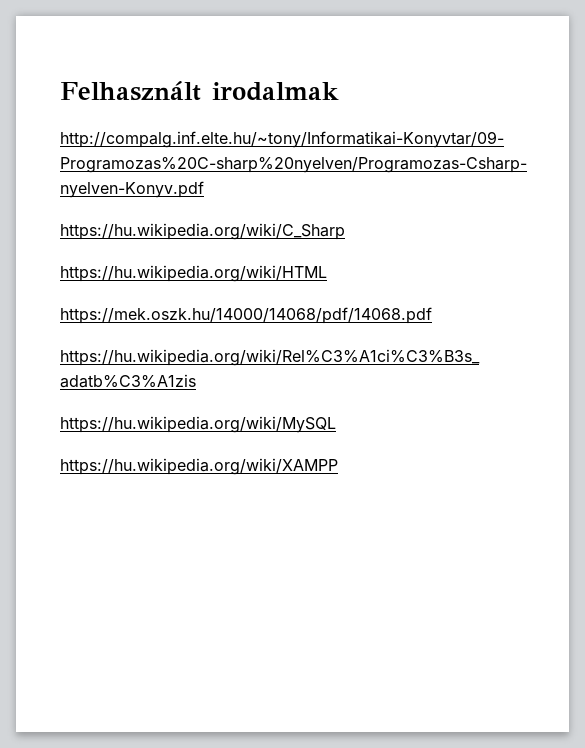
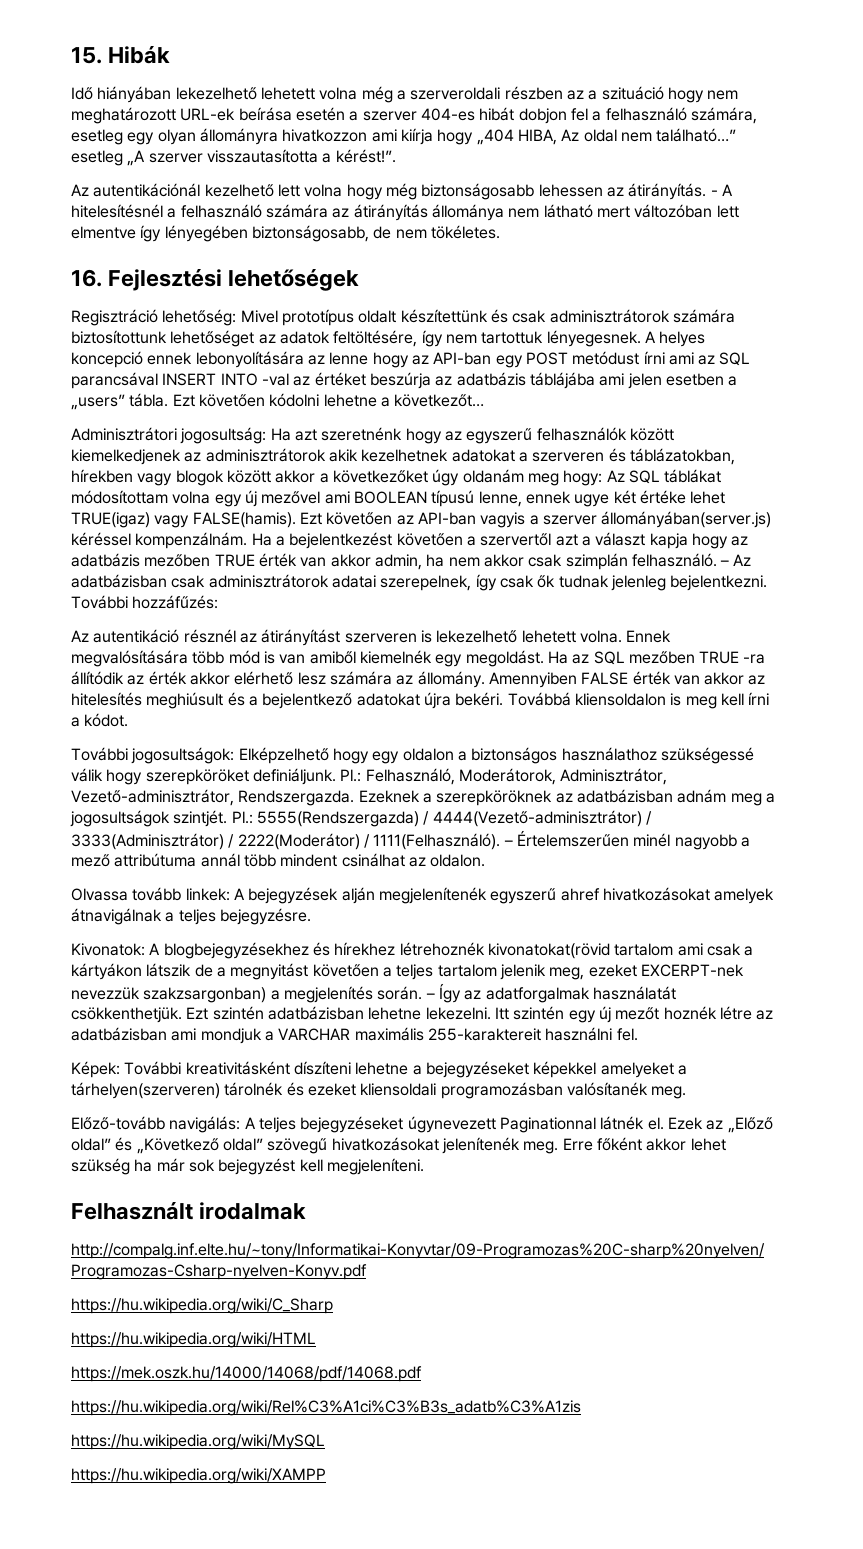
+ 15. Hibák
+ Idő hiányában lekezelhető lehetett volna még a szerveroldali részben az a szituáció hogy nem meghatározott URL-ek beírása esetén a szerver 404-es hibát dobjon fel a felhasználó számára, esetleg egy olyan állományra hivatkozzon ami kiírja hogy „404 HIBA, Az oldal nem található…” esetleg „A szerver visszautasította a kérést!”.
+ Az autentikációnál kezelhető lett volna hogy még biztonságosabb lehessen az átirányítás. - A hitelesítésnél a felhasználó számára az átirányítás állománya nem látható mert változóban lett elmentve így lényegében biztonságosabb, de nem tökéletes.
+ 16. Fejlesztési lehetőségek
+ Regisztráció lehetőség: Mivel prototípus oldalt készítettünk és csak adminisztrátorok számára biztosítottunk lehetőséget az adatok feltöltésére, így nem tartottuk lényegesnek. A helyes koncepció ennek lebonyolítására az lenne hogy az API-ban egy POST metódust írni ami az SQL parancsával INSERT INTO -val az értéket beszúrja az adatbázis táblájába ami jelen esetben a „users” tábla. Ezt követően kódolni lehetne a következőt…
+ Adminisztrátori jogosultság: Ha azt szeretnénk hogy az egyszerű felhasználók között kiemelkedjenek az adminisztrátorok akik kezelhetnek adatokat a szerveren és táblázatokban, hírekben vagy blogok között akkor a következőket úgy oldanám meg hogy: Az SQL táblákat módosítottam volna egy új mezővel ami BOOLEAN típusú lenne, ennek ugye két értéke lehet TRUE(igaz) vagy FALSE(hamis). Ezt követően az API-ban vagyis a szerver állományában(server.js) kéréssel kompenzálnám. Ha a bejelentkezést követően a szervertől azt a választ kapja hogy az adatbázis mezőben TRUE érték van akkor admin, ha nem akkor csak szimplán felhasználó. – Az adatbázisban csak adminisztrátorok adatai szerepelnek, így csak ők tudnak jelenleg bejelentkezni. További hozzáfűzés:
+ Az autentikáció résznél az átirányítást szerveren is lekezelhető lehetett volna. Ennek megvalósítására több mód is van amiből kiemelnék egy megoldást. Ha az SQL mezőben TRUE -ra állítódik az érték akkor elérhető lesz számára az állomány. Amennyiben FALSE érték van akkor az hitelesítés meghiúsult és a bejelentkező adatokat újra bekéri. Továbbá kliensoldalon is meg kell írni a kódot.
+ További jogosultságok: Elképzelhető hogy egy oldalon a biztonságos használathoz szükségessé válik hogy szerepköröket definiáljunk. Pl.: Felhasználó, Moderátorok, Adminisztrátor, Vezető-adminisztrátor, Rendszergazda. Ezeknek a szerepköröknek az adatbázisban adnám meg a jogosultságok szintjét. Pl.: 5555(Rendszergazda) / 4444(Vezető-adminisztrátor) / 3333(Adminisztrátor) / 2222(Moderátor) / 1111(Felhasználó). – Értelemszerűen minél nagyobb a mező attribútuma annál több mindent csinálhat az oldalon.
+ Olvassa tovább linkek: A bejegyzések alján megjelenítenék egyszerű ahref hivatkozásokat amelyek átnavigálnak a teljes bejegyzésre.
+ Kivonatok: A blogbejegyzésekhez és hírekhez létrehoznék kivonatokat(rövid tartalom ami csak a kártyákon látszik de a megnyitást követően a teljes tartalom jelenik meg, ezeket EXCERPT-nek nevezzük szakzsargonban) a megjelenítés során. – Így az adatforgalmak használatát csökkenthetjük. Ezt szintén adatbázisban lehetne lekezelni. Itt szintén egy új mezőt hoznék létre az adatbázisban ami mondjuk a VARCHAR maximális 255-karaktereit használni fel.
+ Képek: További kreativitásként díszíteni lehetne a bejegyzéseket képekkel amelyeket a tárhelyen(szerveren) tárolnék és ezeket kliensoldali programozásban valósítanék meg.
+ Előző-tovább navigálás: A teljes bejegyzéseket úgynevezett Paginationnal látnék el. Ezek az „Előző oldal” és „Következő oldal” szövegű hivatkozásokat jelenítenék meg. Erre főként akkor lehet szükség ha már sok bejegyzést kell megjeleníteni.

